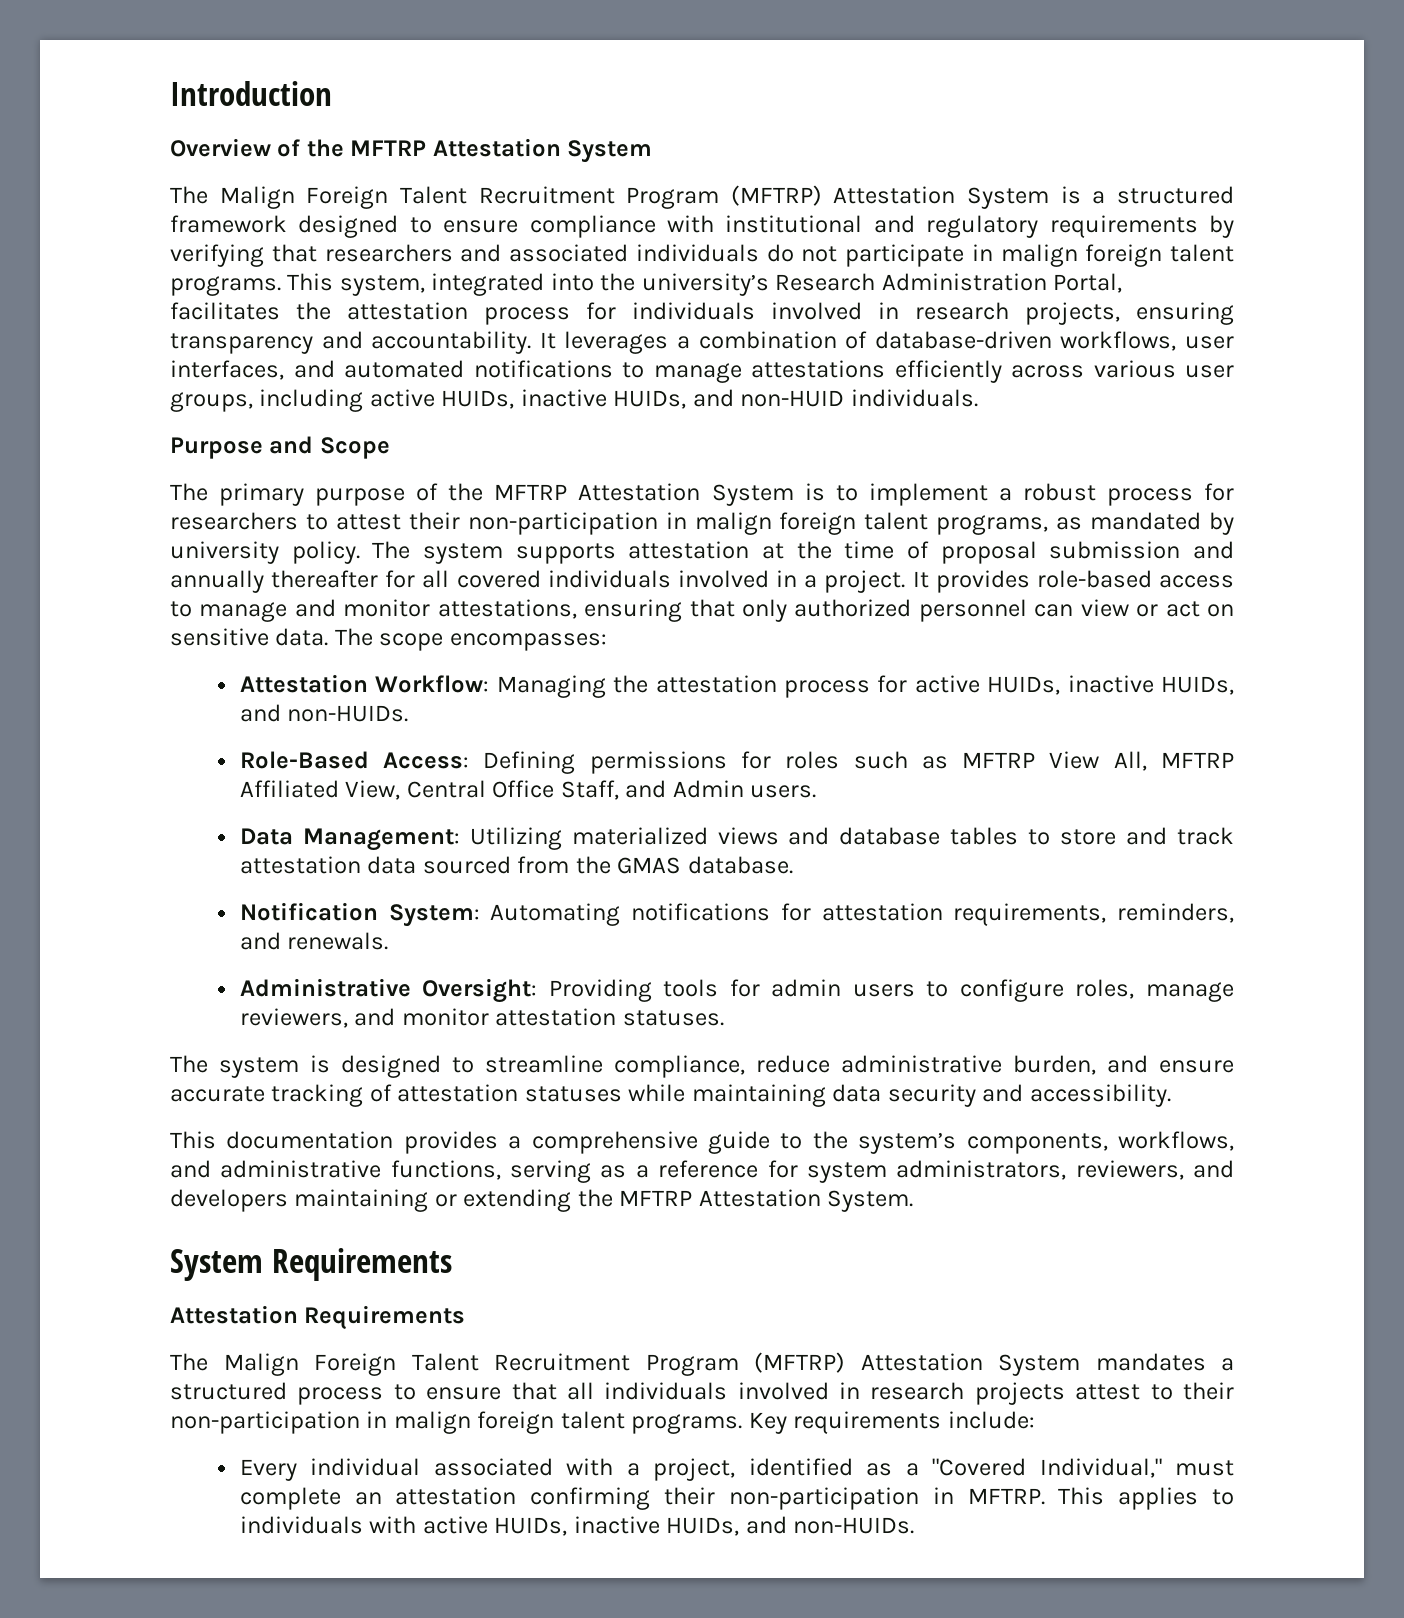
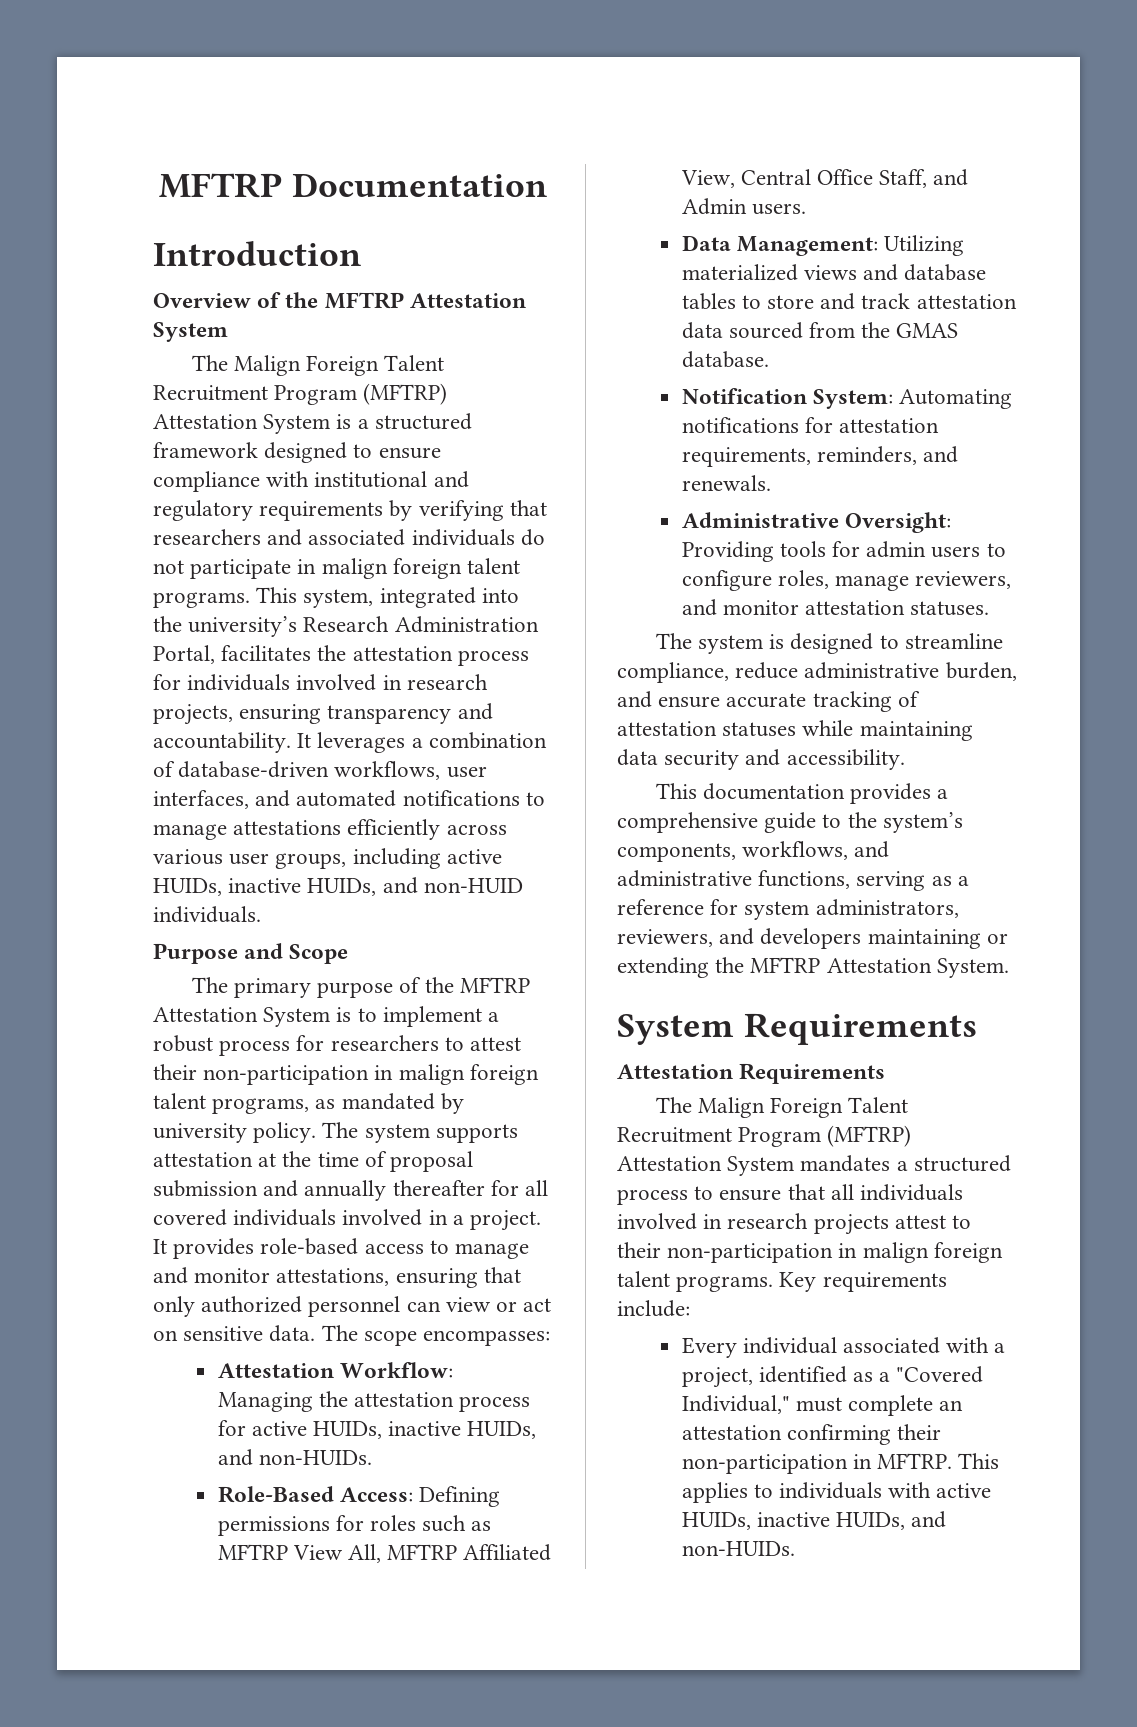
+ MFTRP Documentation

